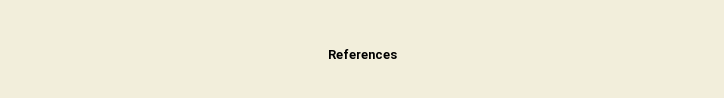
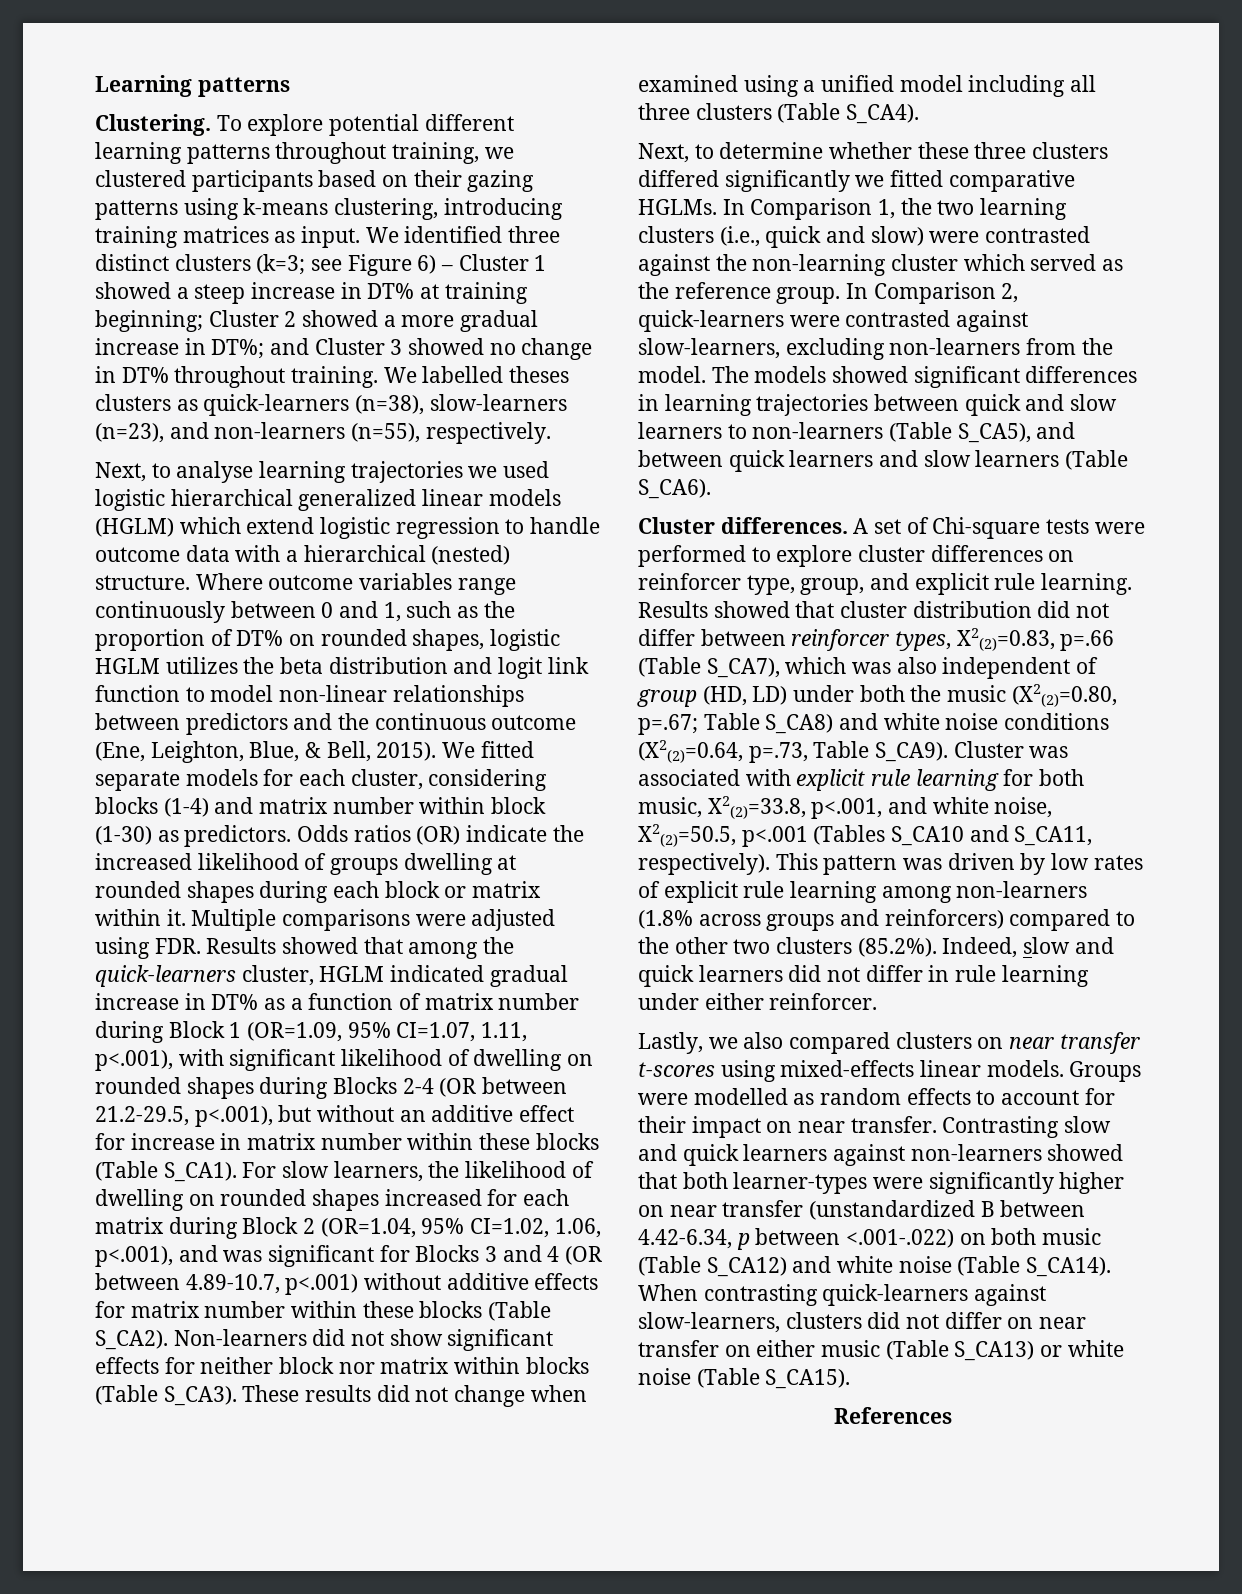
+ Learning patterns
+ Clustering. To explore potential different learning patterns throughout training, we clustered participants based on their gazing patterns using k-means clustering, introducing training matrices as input. We identified three distinct clusters (k=3; see Figure 6) – Cluster 1 showed a steep increase in DT% at training beginning; Cluster 2 showed a more gradual increase in DT%; and Cluster 3 showed no change in DT% throughout training. We labelled theses clusters as quick-learners (n=38), slow-learners (n=23), and non-learners (n=55), respectively.
+ Next, to analyse learning trajectories we used logistic hierarchical generalized linear models (HGLM) which extend logistic regression to handle outcome data with a hierarchical (nested) structure. Where outcome variables range continuously between 0 and 1, such as the proportion of DT% on rounded shapes, logistic HGLM utilizes the beta distribution and logit link function to model non-linear relationships between predictors and the continuous outcome (Ene, Leighton, Blue, & Bell, 2015). We fitted separate models for each cluster, considering blocks (1-4) and matrix number within block (1-30) as predictors. Odds ratios (OR) indicate the increased likelihood of groups dwelling at rounded shapes during each block or matrix within it. Multiple comparisons were adjusted using FDR. Results showed that among the quick-learners cluster, HGLM indicated gradual increase in DT% as a function of matrix number during Block 1 (OR=1.09, 95% CI=1.07, 1.11, p<.001), with significant likelihood of dwelling on rounded shapes during Blocks 2-4 (OR between 21.2-29.5, p<.001), but without an additive effect for increase in matrix number within these blocks (Table S_CA1). For slow learners, the likelihood of dwelling on rounded shapes increased for each matrix during Block 2 (OR=1.04, 95% CI=1.02, 1.06, p<.001), and was significant for Blocks 3 and 4 (OR between 4.89-10.7, p<.001) without additive effects for matrix number within these blocks (Table S_CA2). Non-learners did not show significant effects for neither block nor matrix within blocks (Table S_CA3). These results did not change when examined using a unified model including all three clusters (Table S_CA4).
+ Next, to determine whether these three clusters differed significantly we fitted comparative HGLMs. In Comparison 1, the two learning clusters (i.e., quick and slow) were contrasted against the non-learning cluster which served as the reference group. In Comparison 2, quick-learners were contrasted against slow-learners, excluding non-learners from the model. The models showed significant differences in learning trajectories between quick and slow learners to non-learners (Table S_CA5), and between quick learners and slow learners (Table S_CA6).
+ Cluster differences. A set of Chi-square tests were performed to explore cluster differences on reinforcer type, group, and explicit rule learning. Results showed that cluster distribution did not differ between reinforcer types, Χ2(2)=0.83, p=.66 (Table S_CA7), which was also independent of group (HD, LD) under both the music (Χ2(2)=0.80, p=.67; Table S_CA8) and white noise conditions (Χ2(2)=0.64, p=.73, Table S_CA9). Cluster was associated with explicit rule learning for both music, Χ2(2)=33.8, p<.001, and white noise, Χ2(2)=50.5, p<.001 (Tables S_CA10 and S_CA11, respectively). This pattern was driven by low rates of explicit rule learning among non-learners (1.8% across groups and reinforcers) compared to the other two clusters (85.2%). Indeed, slow and quick learners did not differ in rule learning under either reinforcer.
+ Lastly, we also compared clusters on near transfer t-scores using mixed-effects linear models. Groups were modelled as random effects to account for their impact on near transfer. Contrasting slow and quick learners against non-learners showed that both learner-types were significantly higher on near transfer (unstandardized B between 4.42-6.34, p between <.001-.022) on both music (Table S_CA12) and white noise (Table S_CA14). When contrasting quick-learners against slow-learners, clusters did not differ on near transfer on either music (Table S_CA13) or white noise (Table S_CA15).

